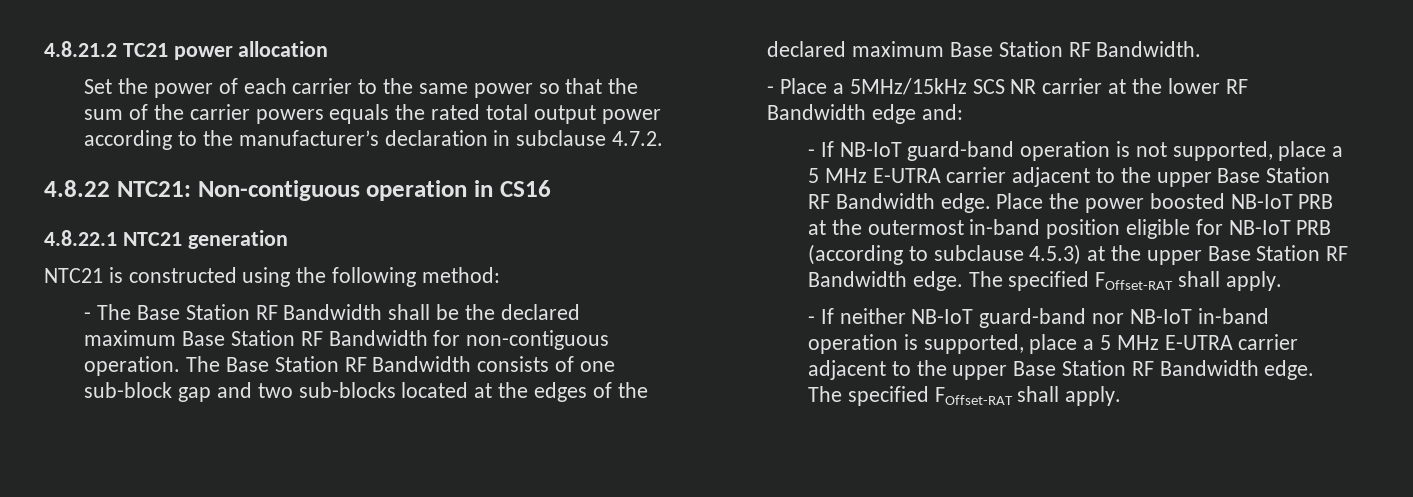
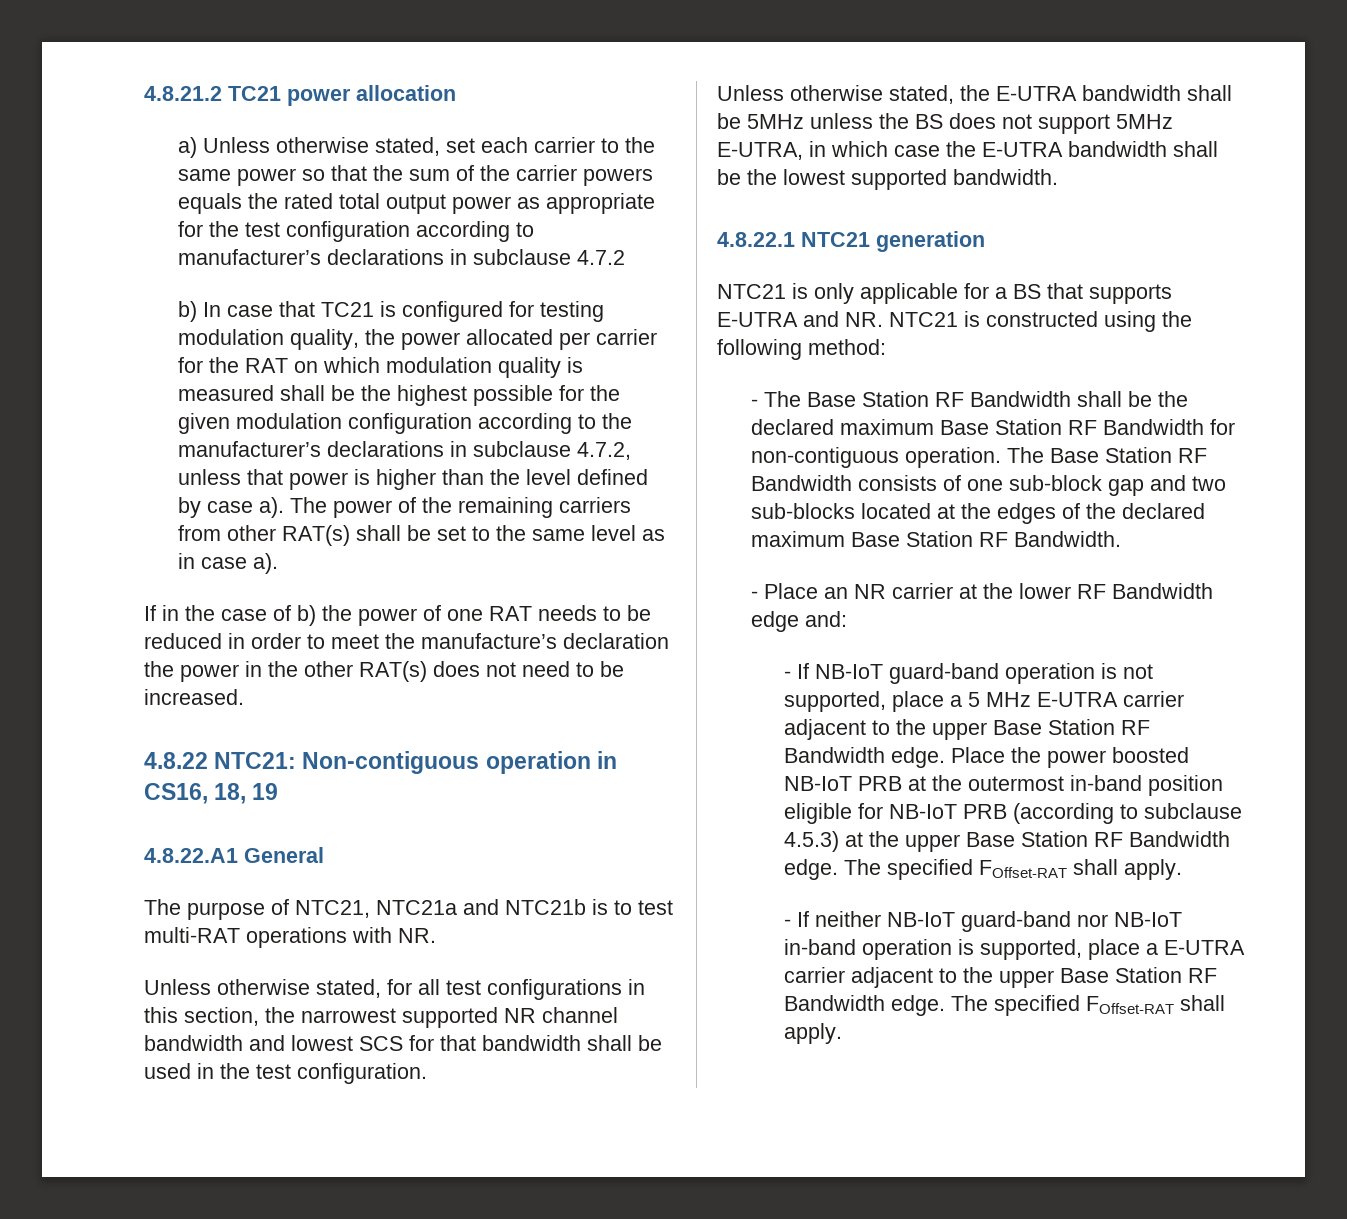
- Set the power of each carrier to the same power so that the sum of the carrier powers equals the rated total output power according to the manufacturer’s declaration in subclause 4.7.2.
+ a) Unless otherwise stated, set each carrier to the same power so that the sum of the carrier powers equals the rated total output power as appropriate for the test configuration according to manufacturer’s declarations in subclause 4.7.2
+ b) In case that TC21 is configured for testing modulation quality, the power allocated per carrier for the RAT on which modulation quality is measured shall be the highest possible for the given modulation configuration according to the manufacturer’s declarations in subclause 4.7.2, unless that power is higher than the level defined by case a). The power of the remaining carriers from other RAT(s) shall be set to the same level as in case a).
+ If in the case of b) the power of one RAT needs to be reduced in order to meet the manufacture’s declaration the power in the other RAT(s) does not need to be increased.
- 4.8.22 NTC21: Non-contiguous operation in CS16
+ 4.8.22 NTC21: Non-contiguous operation in CS16, 18, 19
+ 4.8.22.A1 General
+ The purpose of NTC21, NTC21a and NTC21b is to test multi-RAT operations with NR.
+ Unless otherwise stated, for all test configurations in this section, the narrowest supported NR channel bandwidth and lowest SCS for that bandwidth shall be used in the test configuration.
+ Unless otherwise stated, the E-UTRA bandwidth shall be 5MHz unless the BS does not support 5MHz E-UTRA, in which case the E-UTRA bandwidth shall be the lowest supported bandwidth.
- NTC21 is constructed using the following method:
+ NTC21 is only applicable for a BS that supports E-UTRA and NR. NTC21 is constructed using the following method:
- - Place a 5MHz/15kHz SCS NR carrier at the lower RF Bandwidth edge and:
+ - Place an NR carrier at the lower RF Bandwidth edge and:
- - If neither NB-IoT guard-band nor NB-IoT in-band operation is supported, place a 5 MHz E-UTRA carrier adjacent to the upper Base Station RF Bandwidth edge.
+ - If neither NB-IoT guard-band nor NB-IoT in-band operation is supported, place a E-UTRA carrier adjacent to the upper Base Station RF Bandwidth edge.

